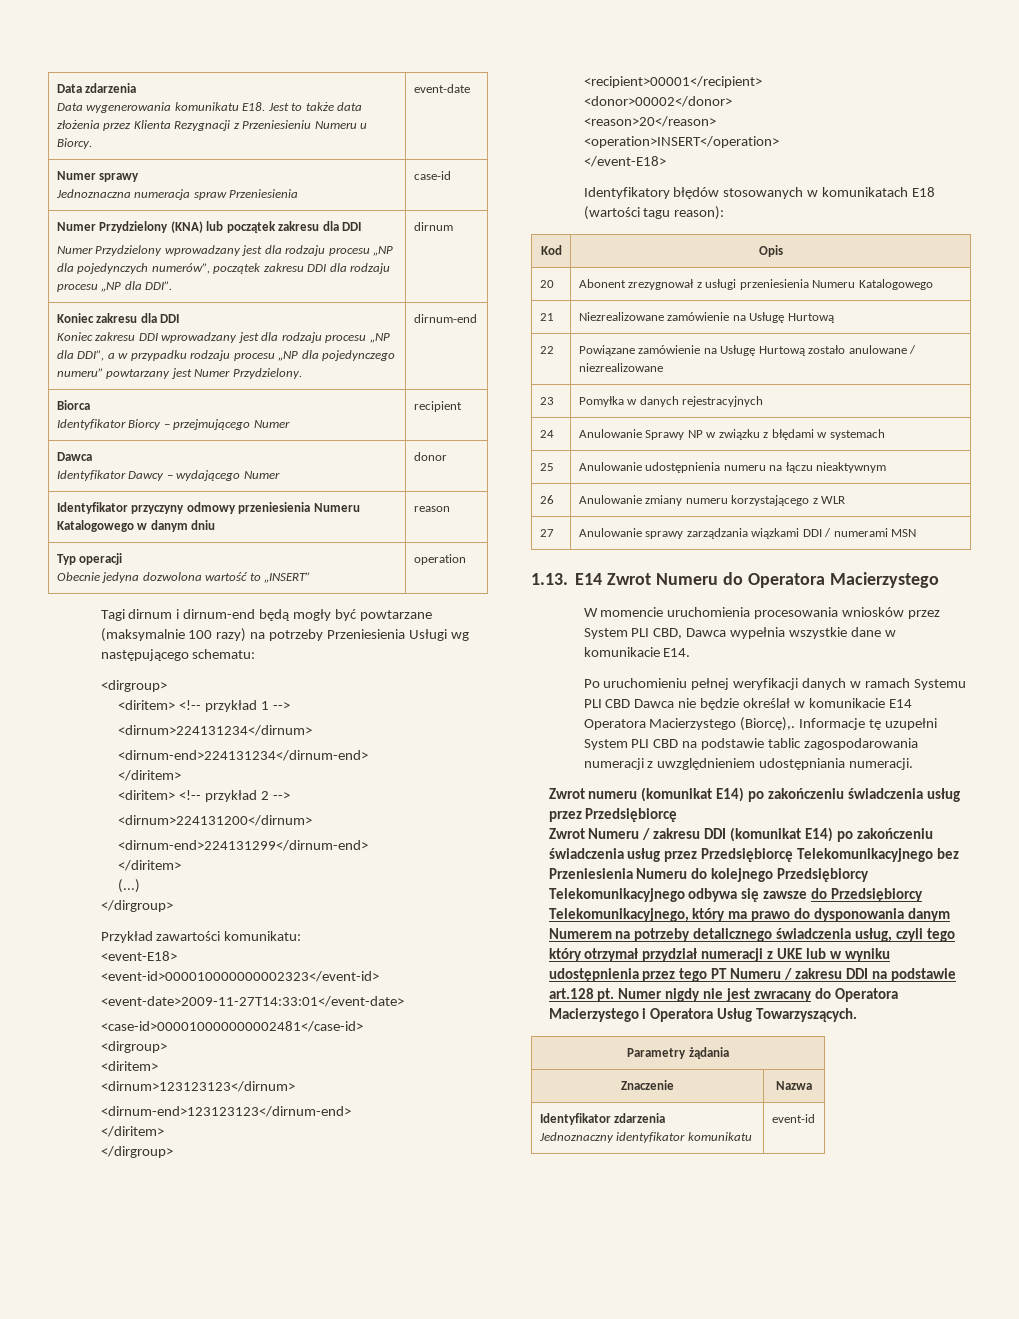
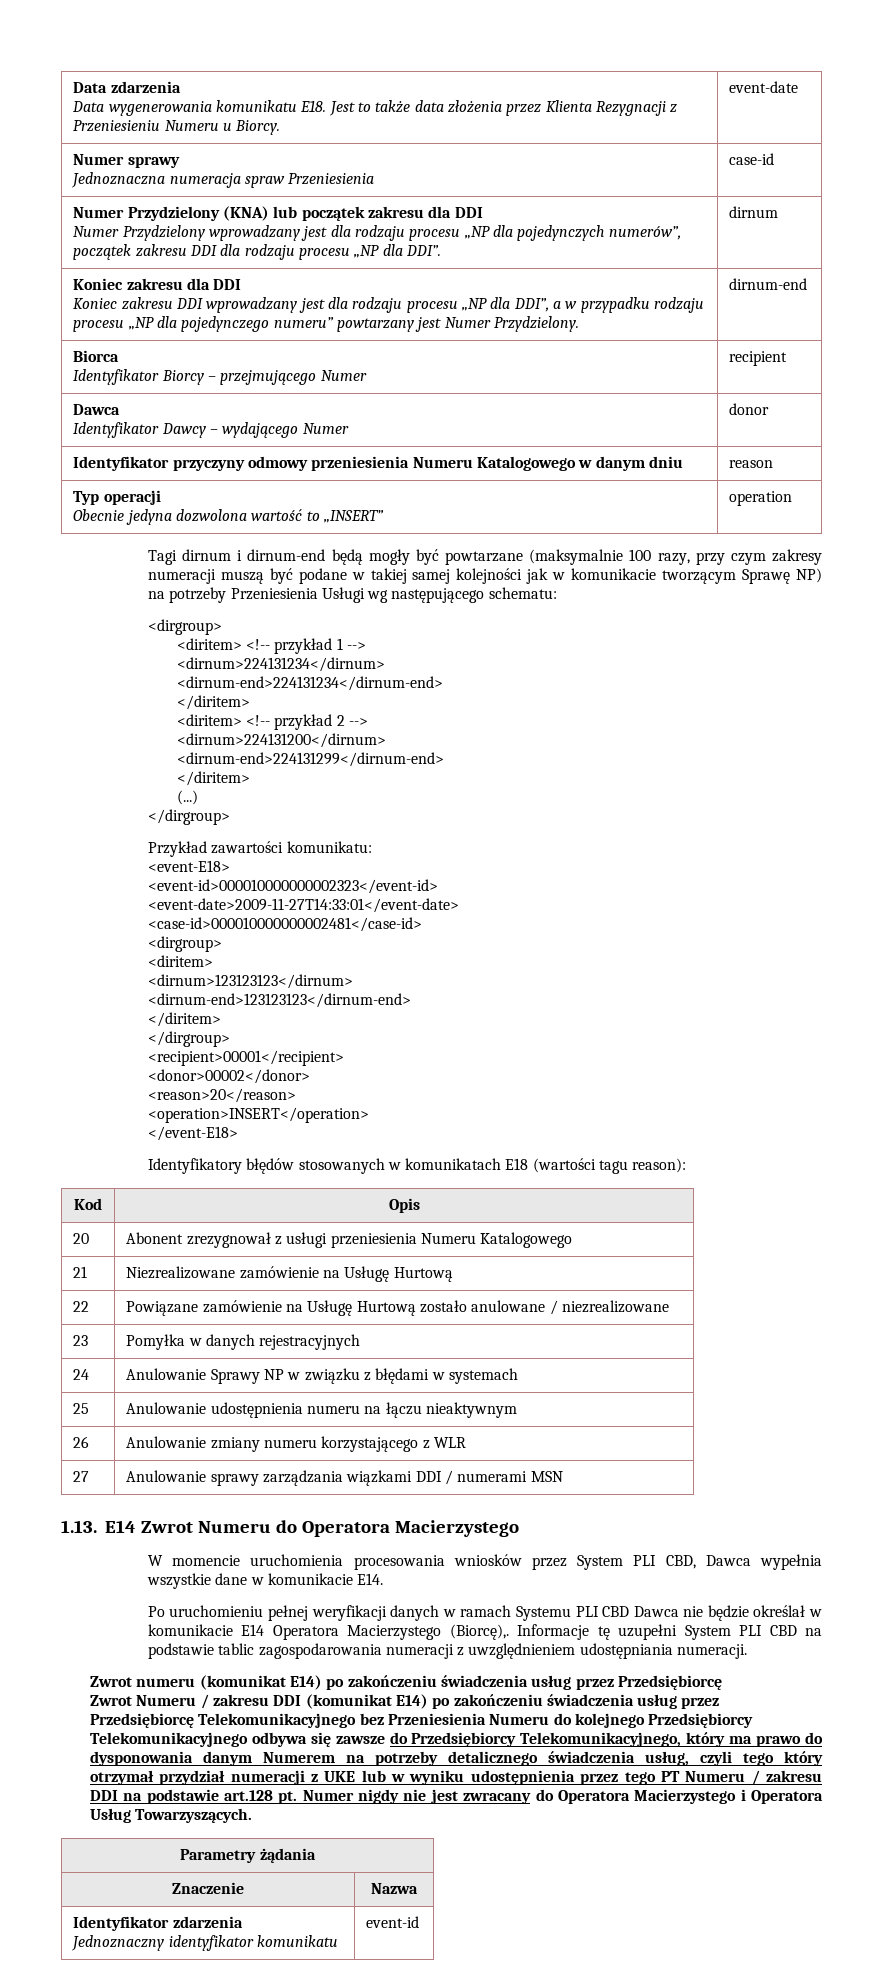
- Tagi dirnum i dirnum-end będą mogły być powtarzane (maksymalnie 100 razy) na potrzeby Przeniesienia Usługi wg następującego schematu:
+ Tagi dirnum i dirnum-end będą mogły być powtarzane (maksymalnie 100 razy, przy czym zakresy numeracji muszą być podane w takiej samej kolejności jak w komunikacie tworzącym Sprawę NP) na potrzeby Przeniesienia Usługi wg następującego schematu:

